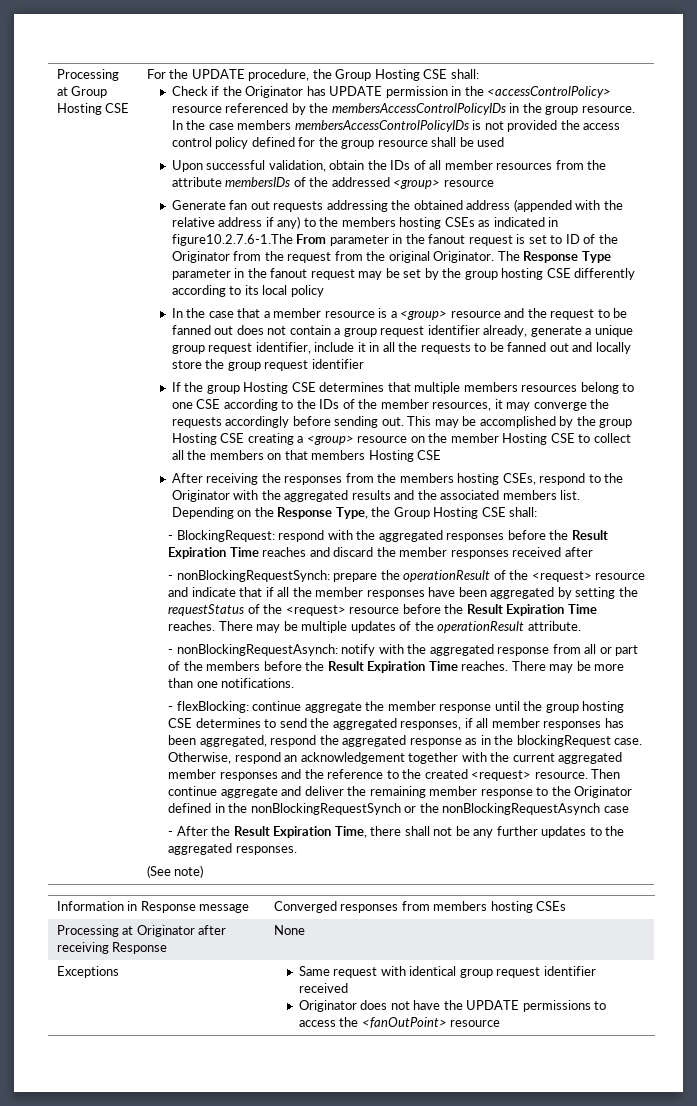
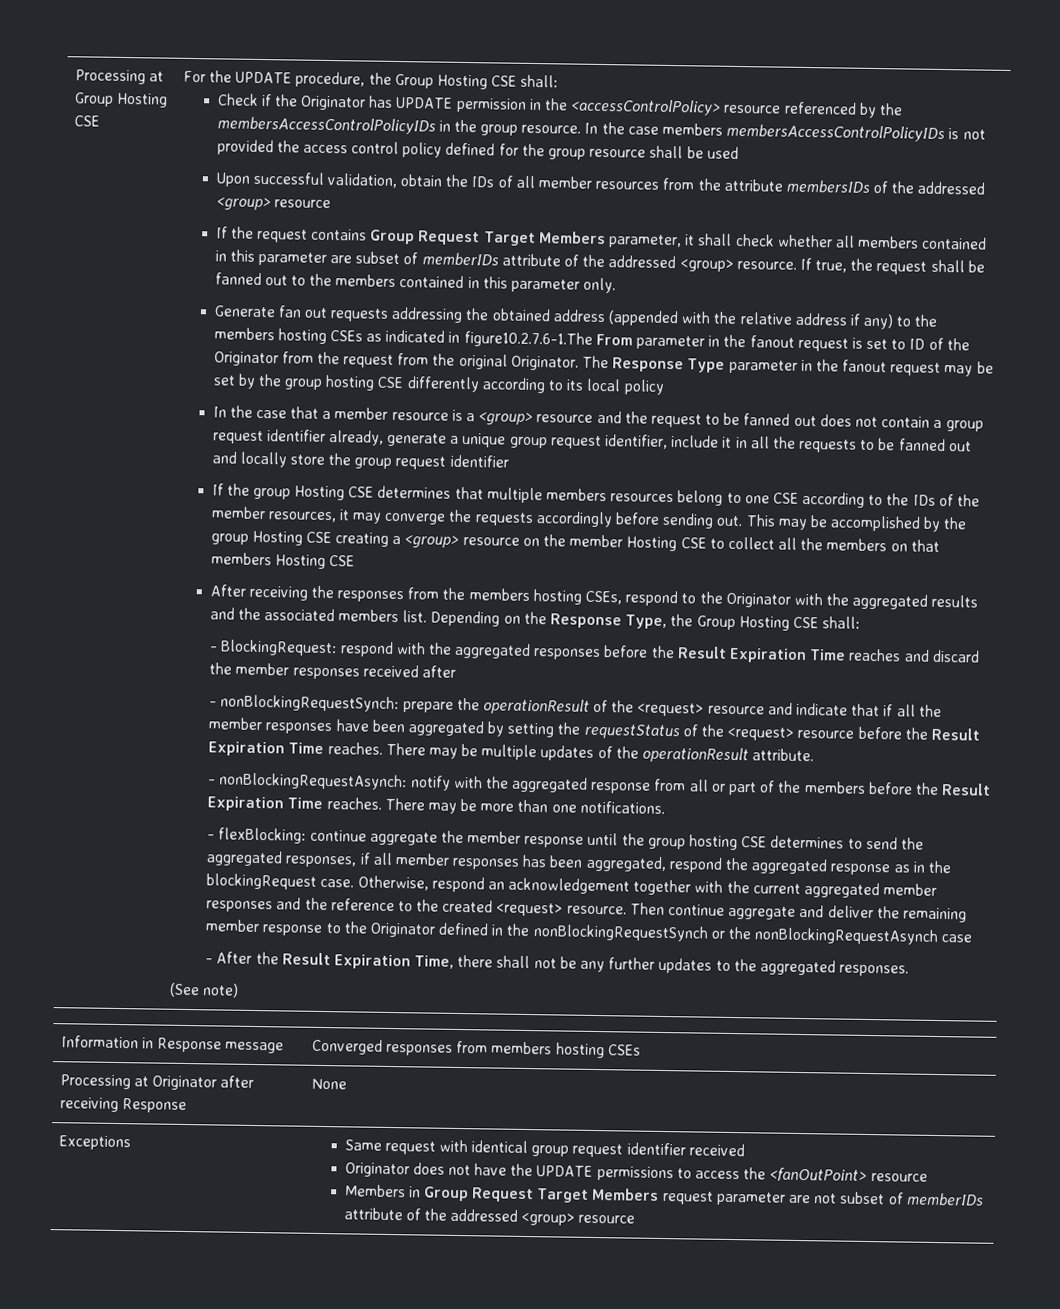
+ If the request contains Group Request Target Members parameter, it shall check whether all members contained in this parameter are subset of memberIDs attribute of the addressed <group> resource. If true, the request shall be fanned out to the members contained in this parameter only.
  Exceptions | Same request with identical group request identifier received
  Originator does not have the UPDATE permissions to access the <fanOutPoint> resource
+ Members in Group Request Target Members request parameter are not subset of memberIDs attribute of the addressed <group> resource

